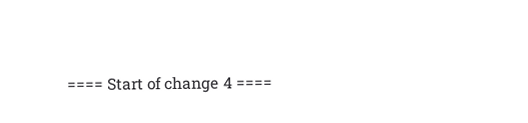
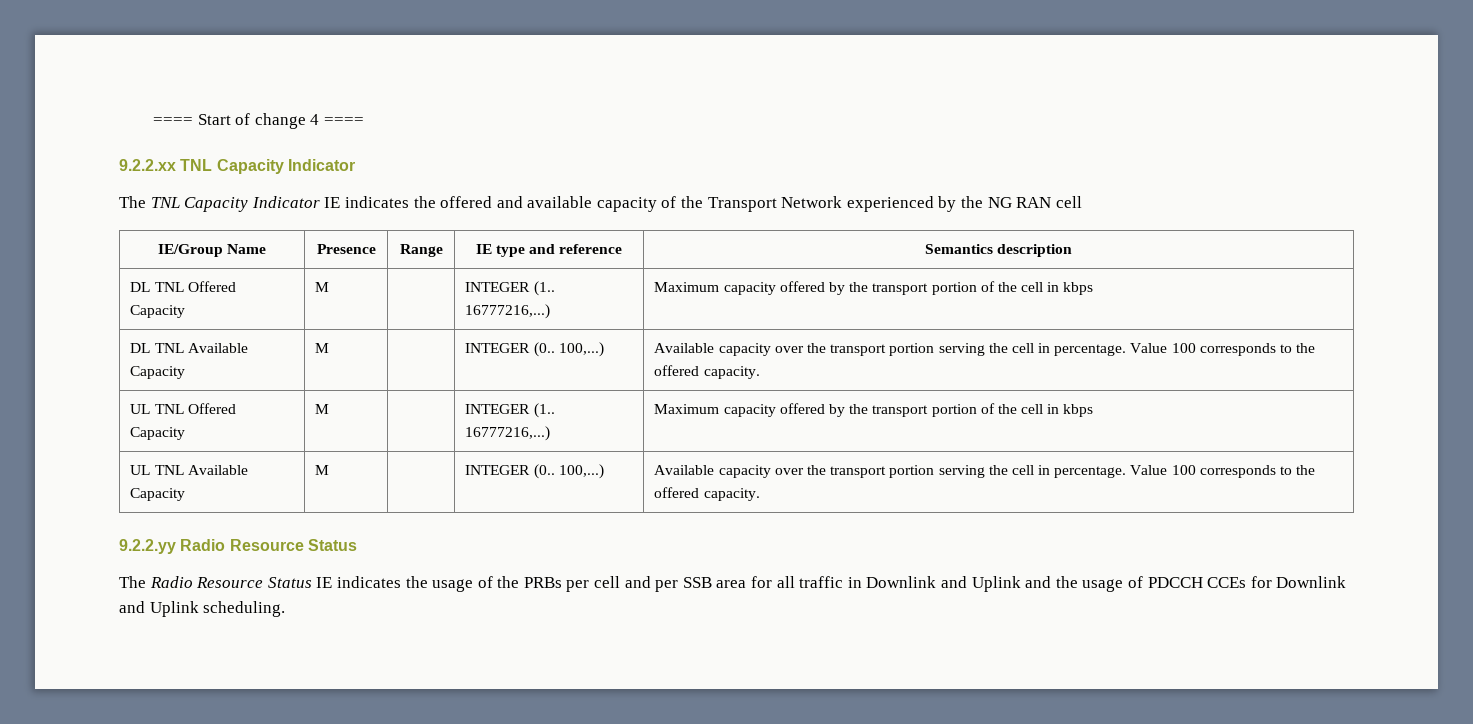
+ 9.2.2.xx TNL Capacity Indicator
+ The TNL Capacity Indicator IE indicates the offered and available capacity of the Transport Network experienced by the NG RAN cell
+ IE/Group Name | Presence | Range | IE type and reference | Semantics description
+ DL TNL Offered Capacity | M | | INTEGER (1.. 16777216,...) | Maximum capacity offered by the transport portion of the cell in kbps
+ DL TNL Available Capacity | M | | INTEGER (0.. 100,...) | Available capacity over the transport portion serving the cell in percentage. Value 100 corresponds to the offered capacity.
+ UL TNL Offered Capacity | M | | INTEGER (1.. 16777216,...) | Maximum capacity offered by the transport portion of the cell in kbps
+ UL TNL Available Capacity | M | | INTEGER (0.. 100,...) | Available capacity over the transport portion serving the cell in percentage. Value 100 corresponds to the offered capacity.
+ 9.2.2.yy Radio Resource Status
+ The Radio Resource Status IE indicates the usage of the PRBs per cell and per SSB area for all traffic in Downlink and Uplink and the usage of PDCCH CCEs for Downlink and Uplink scheduling.

